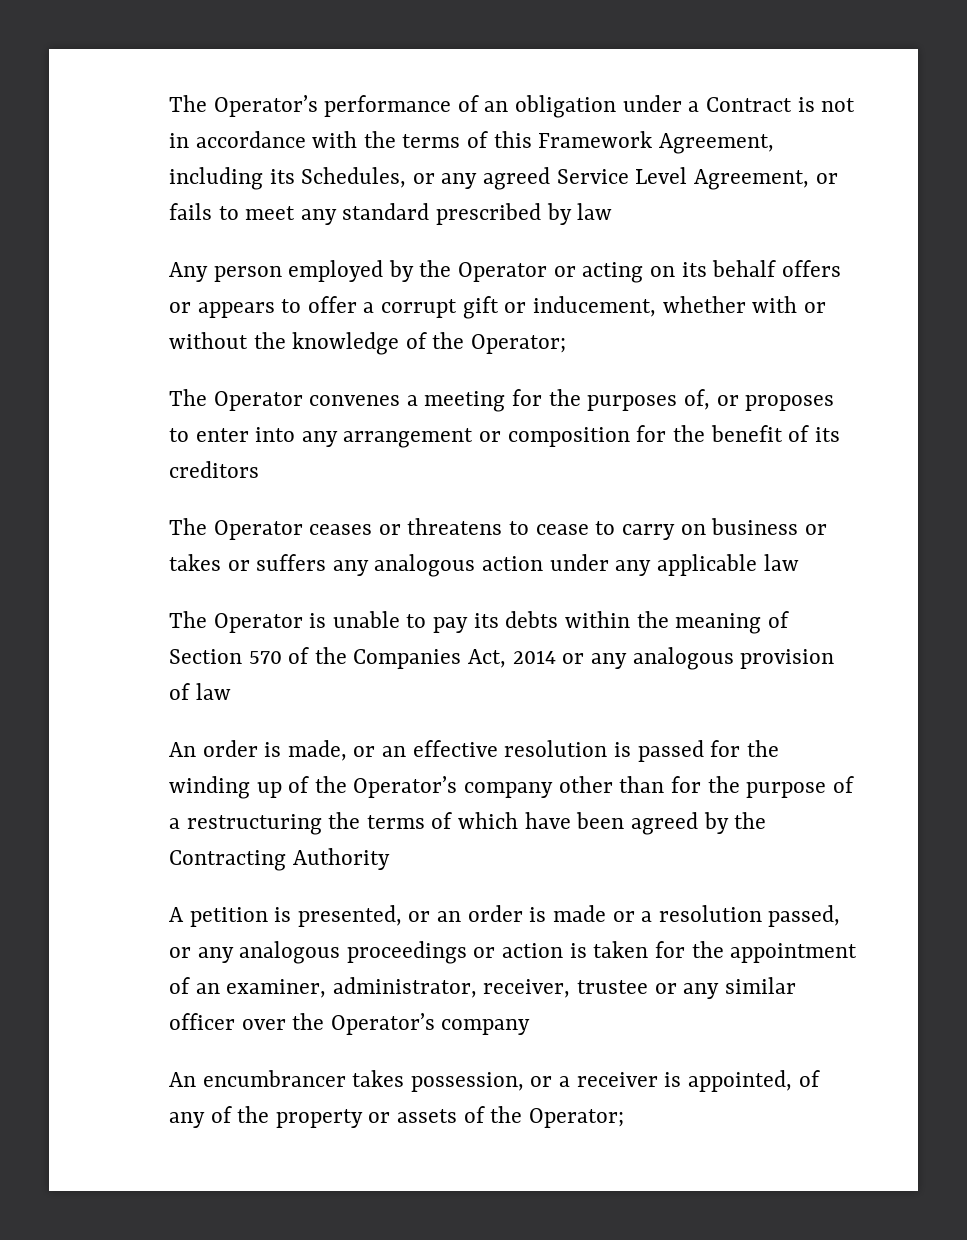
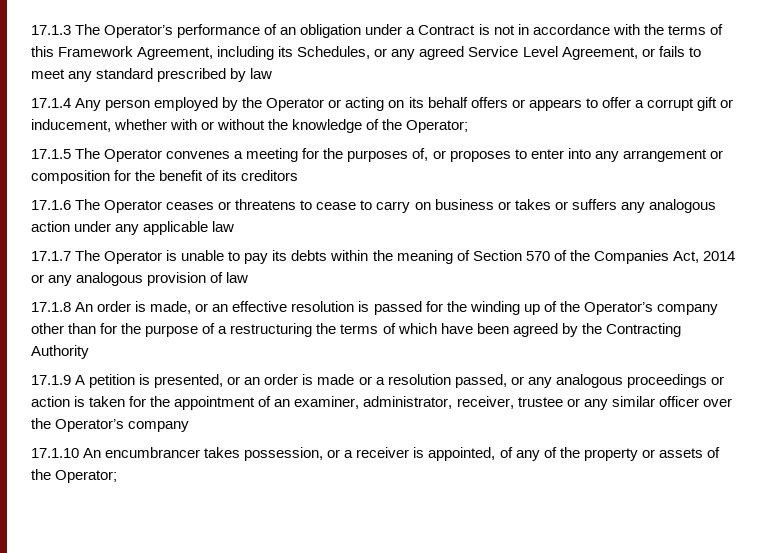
- The Operator’s performance of an obligation under a Contract is not in accordance with the terms of this Framework Agreement, including its Schedules, or any agreed Service Level Agreement, or fails to meet any standard prescribed by law
+ 17.1.3 The Operator’s performance of an obligation under a Contract is not in accordance with the terms of this Framework Agreement, including its Schedules, or any agreed Service Level Agreement, or fails to meet any standard prescribed by law
- Any person employed by the Operator or acting on its behalf offers or appears to offer a corrupt gift or inducement, whether with or without the knowledge of the Operator;
+ 17.1.4 Any person employed by the Operator or acting on its behalf offers or appears to offer a corrupt gift or inducement, whether with or without the knowledge of the Operator;
- The Operator convenes a meeting for the purposes of, or proposes to enter into any arrangement or composition for the benefit of its creditors
+ 17.1.5 The Operator convenes a meeting for the purposes of, or proposes to enter into any arrangement or composition for the benefit of its creditors
- The Operator ceases or threatens to cease to carry on business or takes or suffers any analogous action under any applicable law
+ 17.1.6 The Operator ceases or threatens to cease to carry on business or takes or suffers any analogous action under any applicable law
- The Operator is unable to pay its debts within the meaning of Section 570 of the Companies Act, 2014 or any analogous provision of law
+ 17.1.7 The Operator is unable to pay its debts within the meaning of Section 570 of the Companies Act, 2014 or any analogous provision of law
- An order is made, or an effective resolution is passed for the winding up of the Operator’s company other than for the purpose of a restructuring the terms of which have been agreed by the Contracting Authority
+ 17.1.8 An order is made, or an effective resolution is passed for the winding up of the Operator’s company other than for the purpose of a restructuring the terms of which have been agreed by the Contracting Authority
- A petition is presented, or an order is made or a resolution passed, or any analogous proceedings or action is taken for the appointment of an examiner, administrator, receiver, trustee or any similar officer over the Operator’s company
+ 17.1.9 A petition is presented, or an order is made or a resolution passed, or any analogous proceedings or action is taken for the appointment of an examiner, administrator, receiver, trustee or any similar officer over the Operator’s company
- An encumbrancer takes possession, or a receiver is appointed, of any of the property or assets of the Operator;
+ 17.1.10 An encumbrancer takes possession, or a receiver is appointed, of any of the property or assets of the Operator;

